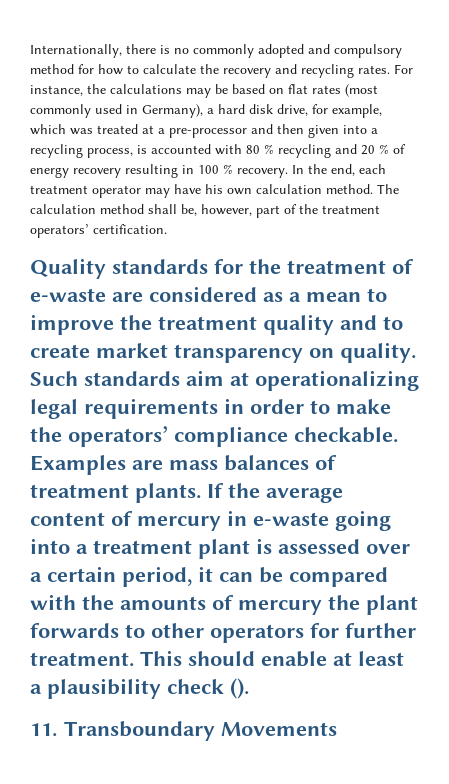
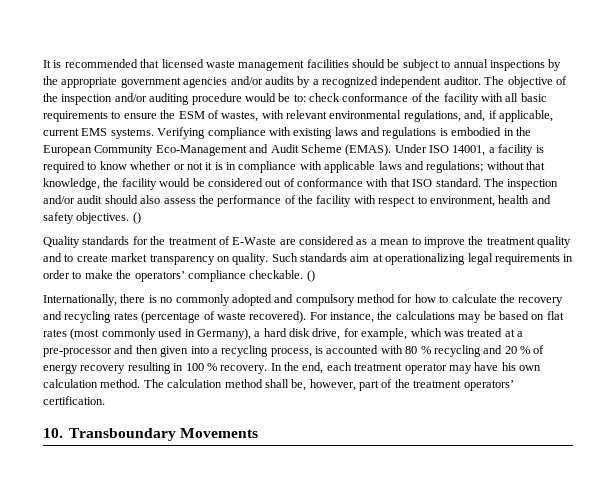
+ It is recommended that licensed waste management facilities should be subject to annual inspections by the appropriate government agencies and/or audits by a recognized independent auditor. The objective of the inspection and/or auditing procedure would be to: check conformance of the facility with all basic requirements to ensure the ESM of wastes, with relevant environmental regulations, and, if applicable, current EMS systems. Verifying compliance with existing laws and regulations is embodied in the European Community Eco-Management and Audit Scheme (EMAS). Under ISO 14001, a facility is required to know whether or not it is in compliance with applicable laws and regulations; without that knowledge, the facility would be considered out of conformance with that ISO standard. The inspection and/or audit should also assess the performance of the facility with respect to environment, health and safety objectives. ()
+ Quality standards for the treatment of E-Waste are considered as a mean to improve the treatment quality and to create market transparency on quality. Such standards aim at operationalizing legal requirements in order to make the operators’ compliance checkable. ()
- Internationally, there is no commonly adopted and compulsory method for how to calculate the recovery and recycling rates.
+ Internationally, there is no commonly adopted and compulsory method for how to calculate the recovery and recycling rates (percentage of waste recovered).
- Quality standards for the treatment of e-waste are considered as a mean to improve the treatment quality and to create market transparency on quality. Such standards aim at operationalizing legal requirements in order to make the operators’ compliance checkable. Examples are mass balances of treatment plants. If the average content of mercury in e-waste going into a treatment plant is assessed over a certain period, it can be compared with the amounts of mercury the plant forwards to other operators for further treatment. This should enable at least a plausibility check ().
- 11. Transboundary Movements
+ 10. Transboundary Movements

